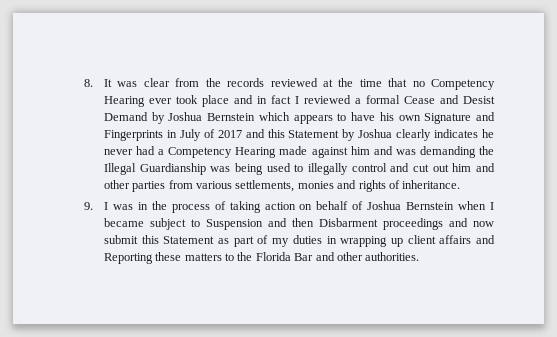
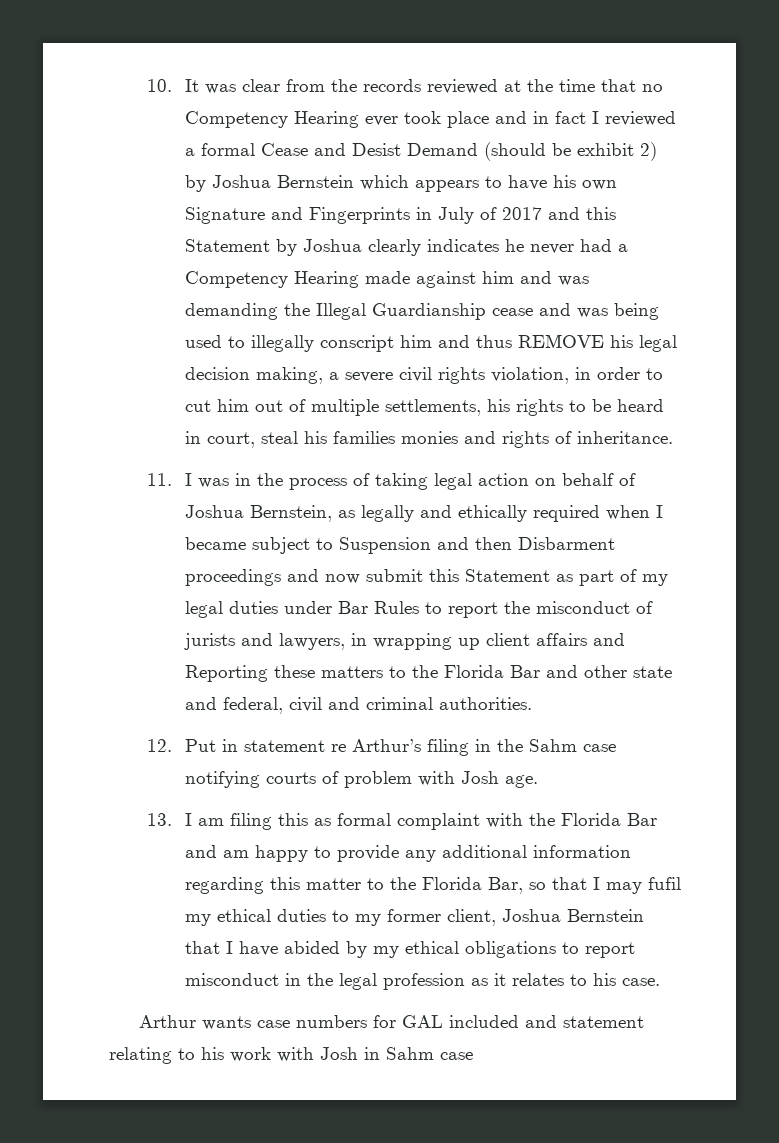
- 8. It was clear from the records reviewed at the time that no Competency Hearing ever took place and in fact I reviewed a formal Cease and Desist Demand by Joshua Bernstein which appears to have his own Signature and Fingerprints in July of 2017 and this Statement by Joshua clearly indicates he never had a Competency Hearing made against him and was demanding the Illegal Guardianship was being used to illegally control and cut out him and other parties from various settlements, monies and rights of inheritance.
+ 10. It was clear from the records reviewed at the time that no Competency Hearing ever took place and in fact I reviewed a formal Cease and Desist Demand (should be exhibit 2) by Joshua Bernstein which appears to have his own Signature and Fingerprints in July of 2017 and this Statement by Joshua clearly indicates he never had a Competency Hearing made against him and was demanding the Illegal Guardianship cease and was being used to illegally conscript him and thus REMOVE his legal decision making, a severe civil rights violation, in order to cut him out of multiple settlements, his rights to be heard in court, steal his families monies and rights of inheritance.
- 9. I was in the process of taking action on behalf of Joshua Bernstein when I became subject to Suspension and then Disbarment proceedings and now submit this Statement as part of my duties in wrapping up client affairs and Reporting these matters to the Florida Bar and other authorities.
+ 11. I was in the process of taking legal action on behalf of Joshua Bernstein, as legally and ethically required when I became subject to Suspension and then Disbarment proceedings and now submit this Statement as part of my legal duties under Bar Rules to report the misconduct of jurists and lawyers, in wrapping up client affairs and Reporting these matters to the Florida Bar and other state and federal, civil and criminal authorities.
+ 12. Put in statement re Arthur’s filing in the Sahm case notifying courts of problem with Josh age.
+ 13. I am filing this as formal complaint with the Florida Bar and am happy to provide any additional information regarding this matter to the Florida Bar, so that I may fufil my ethical duties to my former client, Joshua Bernstein that I have abided by my ethical obligations to report misconduct in the legal profession as it relates to his case.
+ Arthur wants case numbers for GAL included and statement relating to his work with Josh in Sahm case

